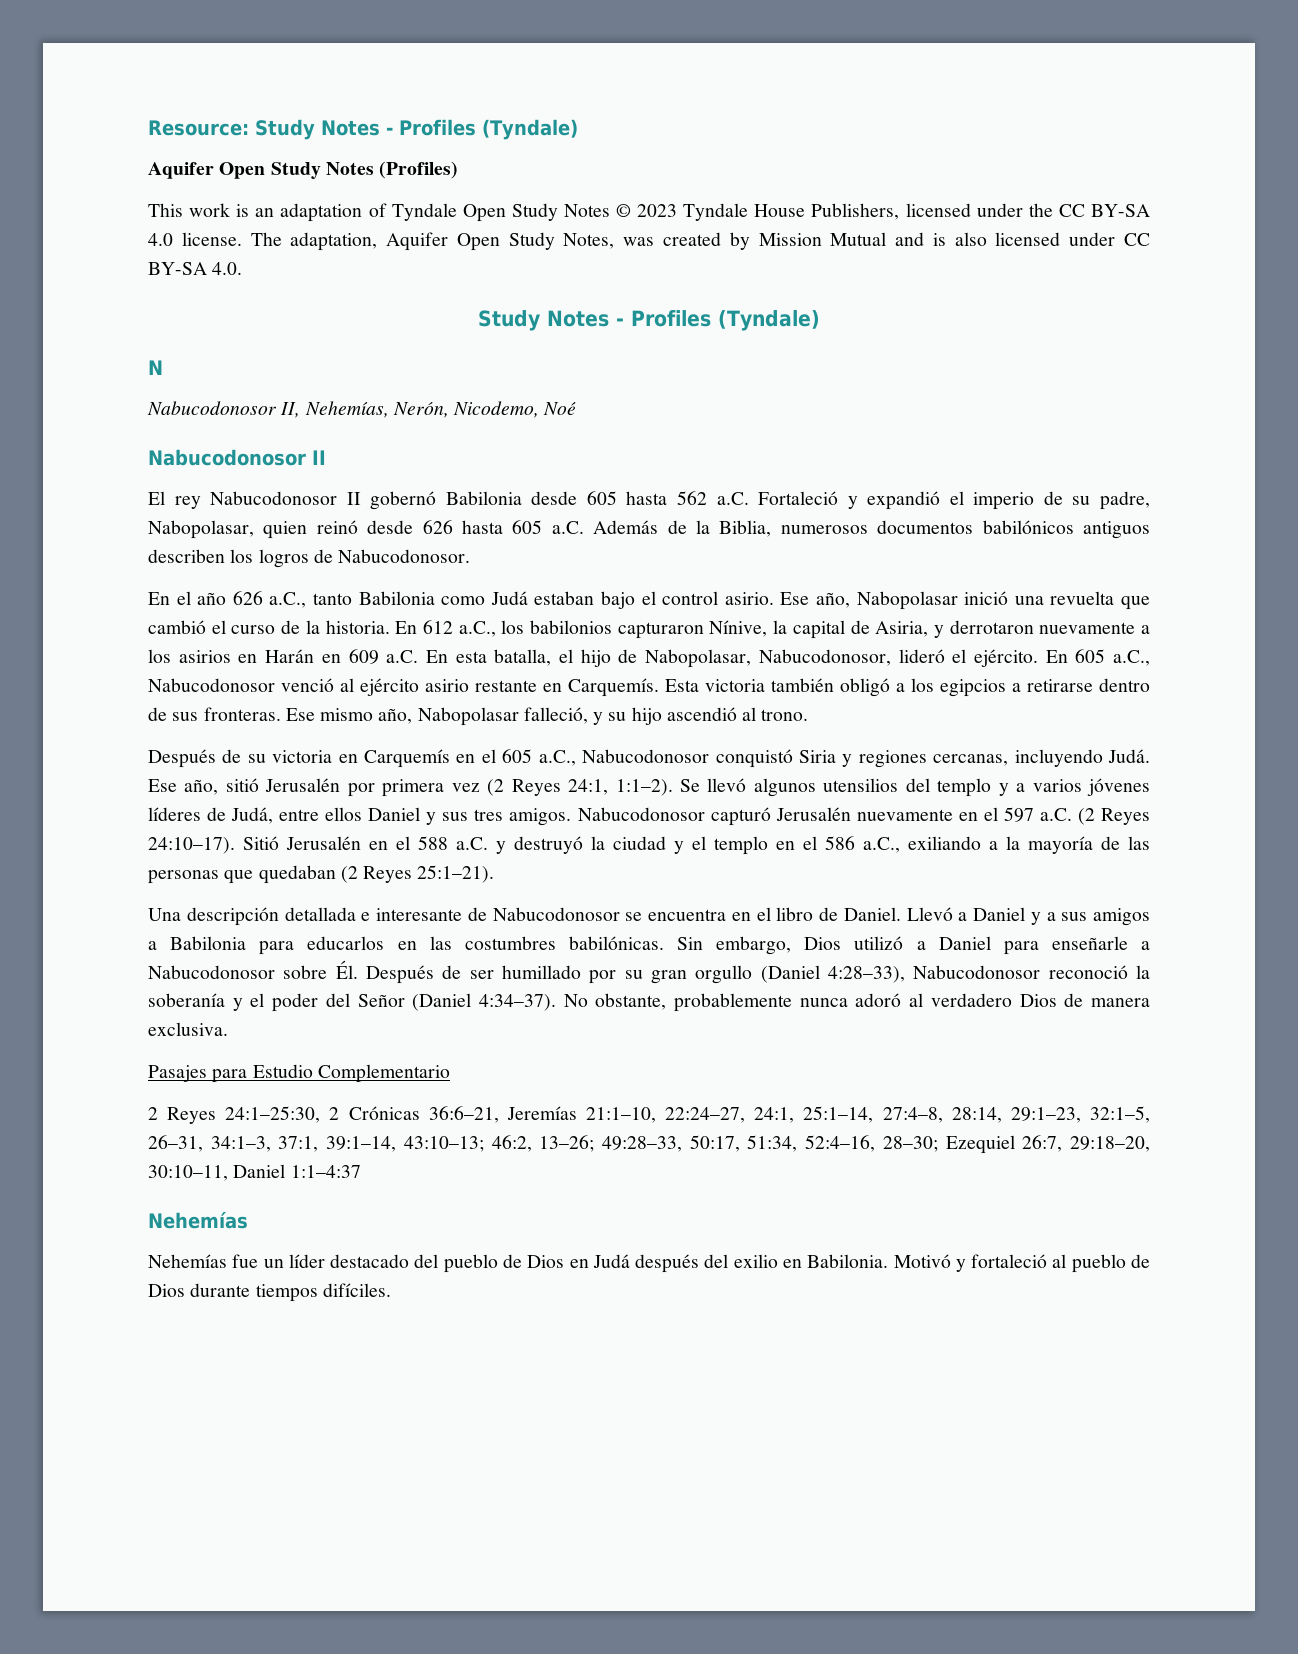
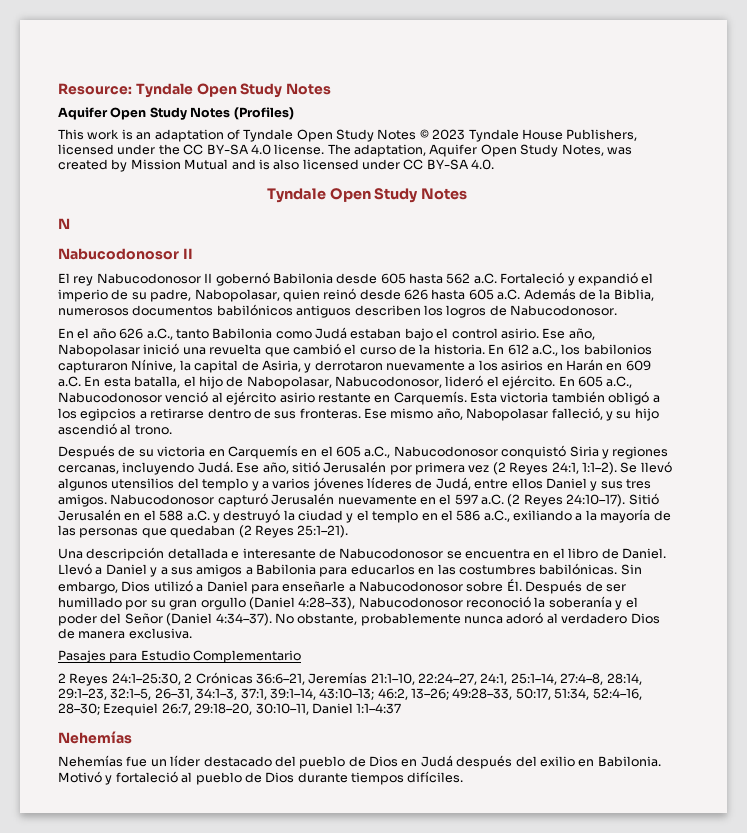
- Resource: Study Notes - Profiles (Tyndale)
+ Resource: Tyndale Open Study Notes
  The adaptation, Aquifer Open Study Notes, was created by Mission Mutual and is also licensed under CC BY-SA 4.0.
- Study Notes - Profiles (Tyndale)
+ Tyndale Open Study Notes
  N
- Nabucodonosor II, Nehemías, Nerón, Nicodemo, Noé

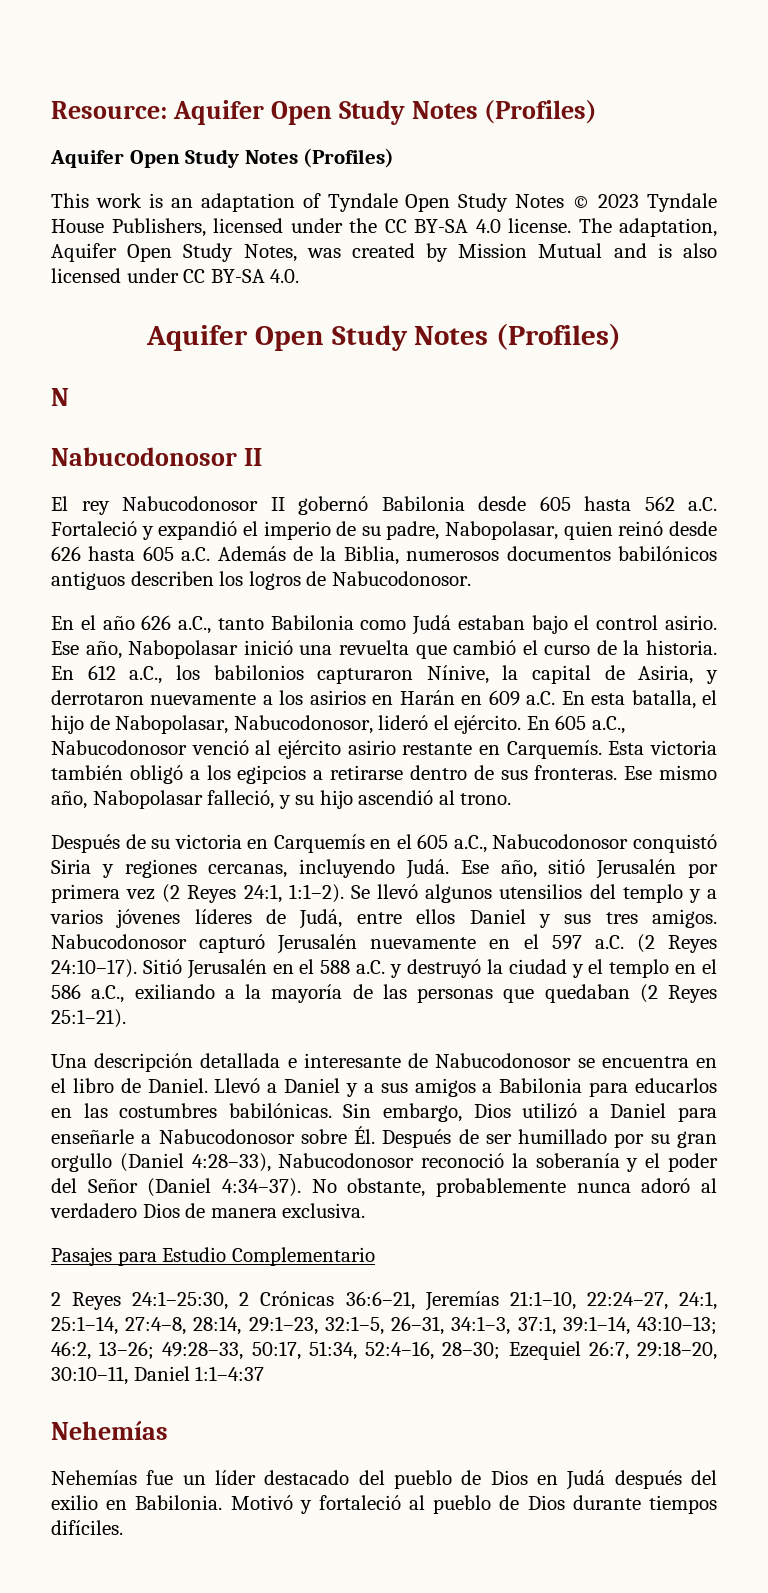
- Resource: Tyndale Open Study Notes
+ Resource: Aquifer Open Study Notes (Profiles)
  The adaptation, Aquifer Open Study Notes, was created by Mission Mutual and is also licensed under CC BY-SA 4.0.
- Tyndale Open Study Notes
+ Aquifer Open Study Notes (Profiles)

